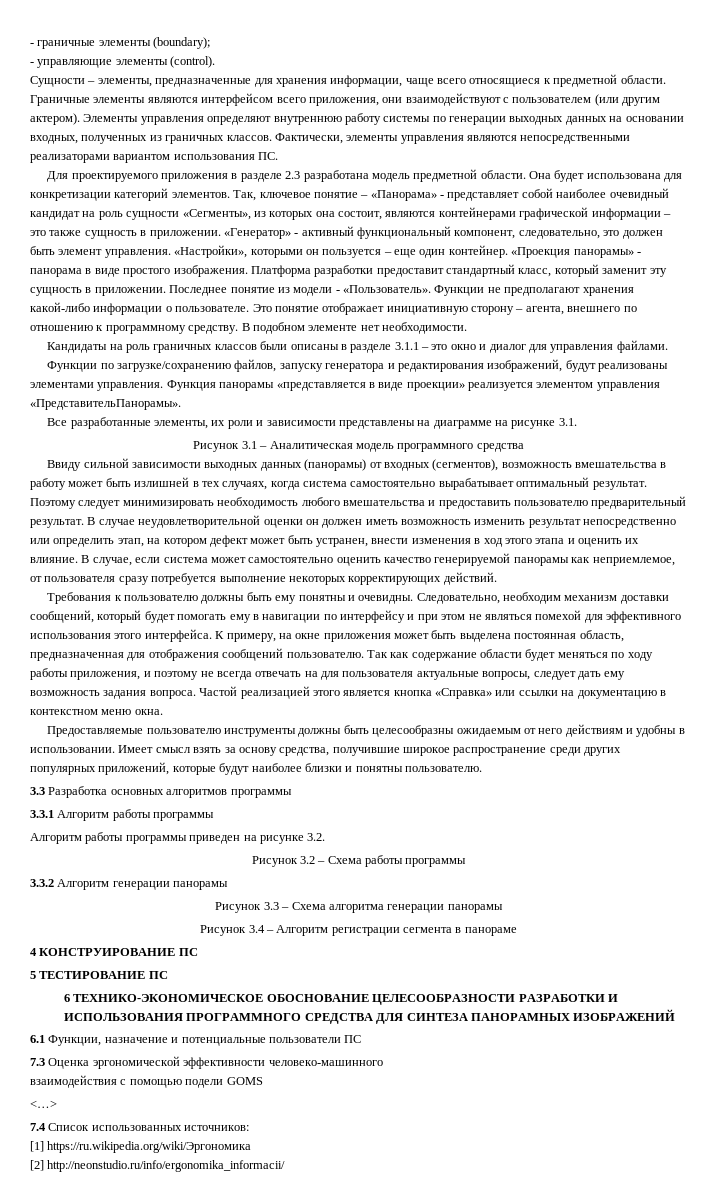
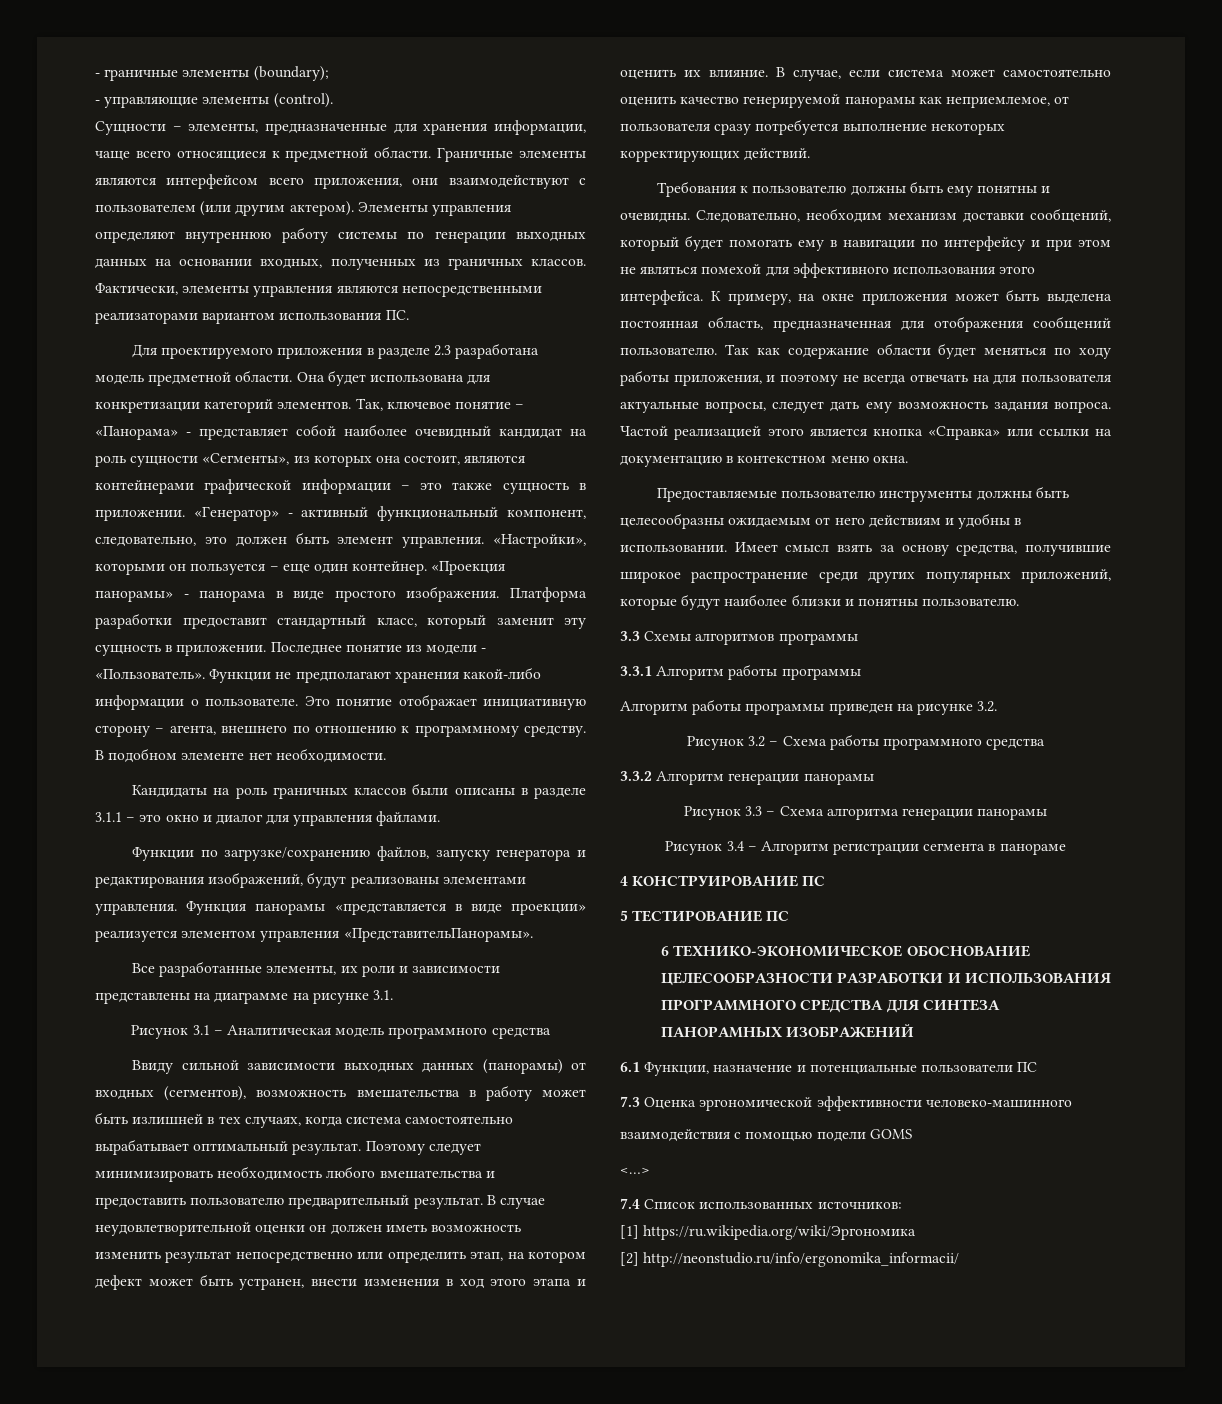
- 3.3 Разработка основных алгоритмов программы
+ 3.3 Схемы алгоритмов программы
- Рисунок 3.2 – Схема работы программы
+ Рисунок 3.2 – Схема работы программного средства

